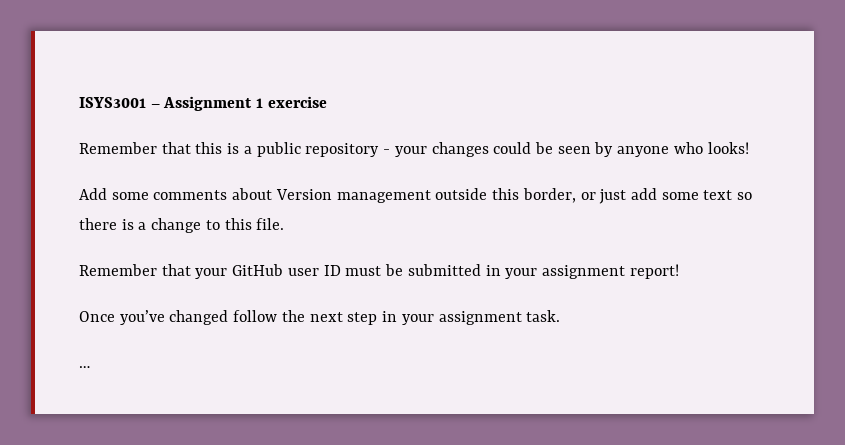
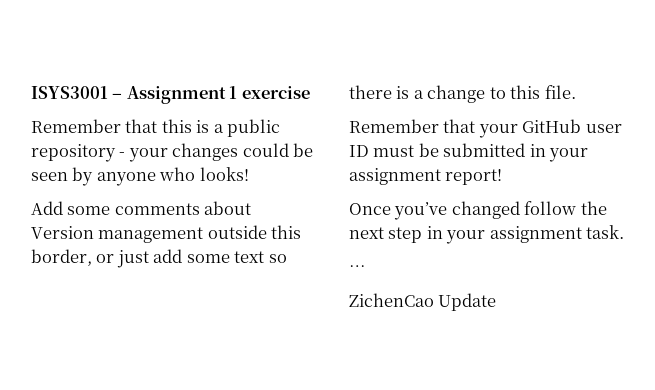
+ ZichenCao Update

